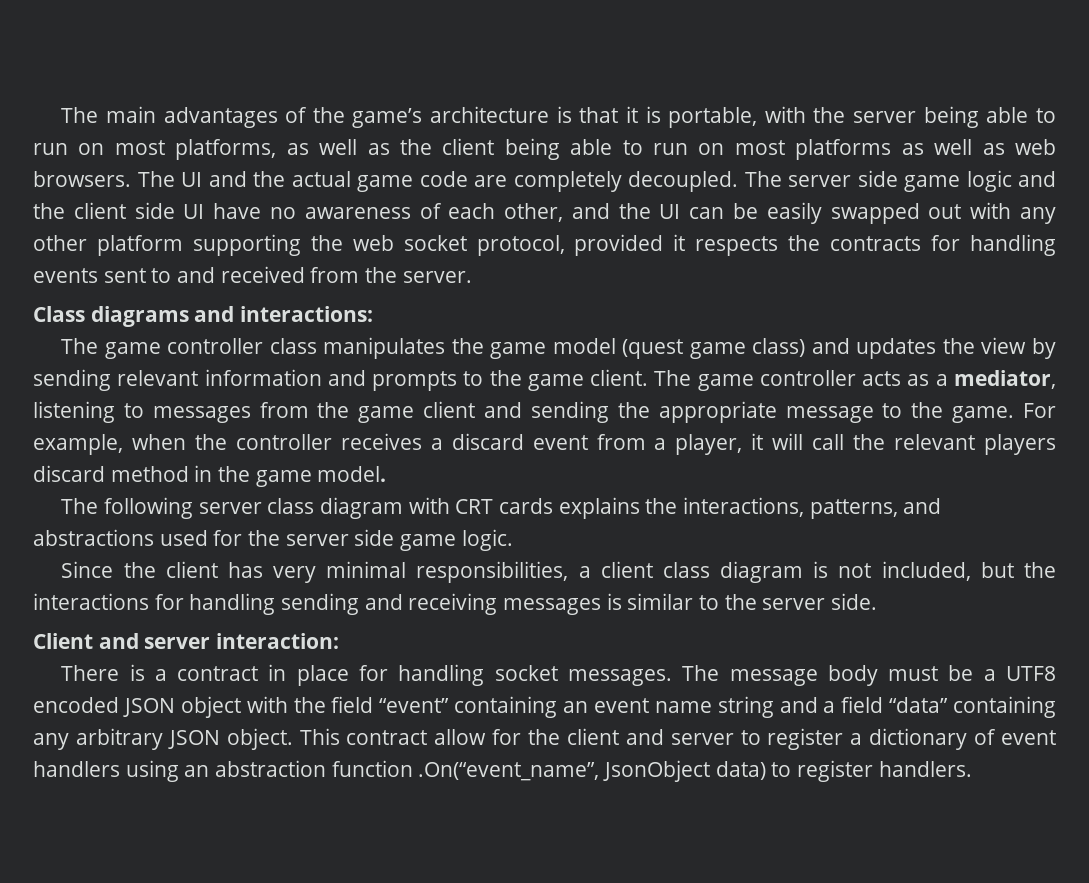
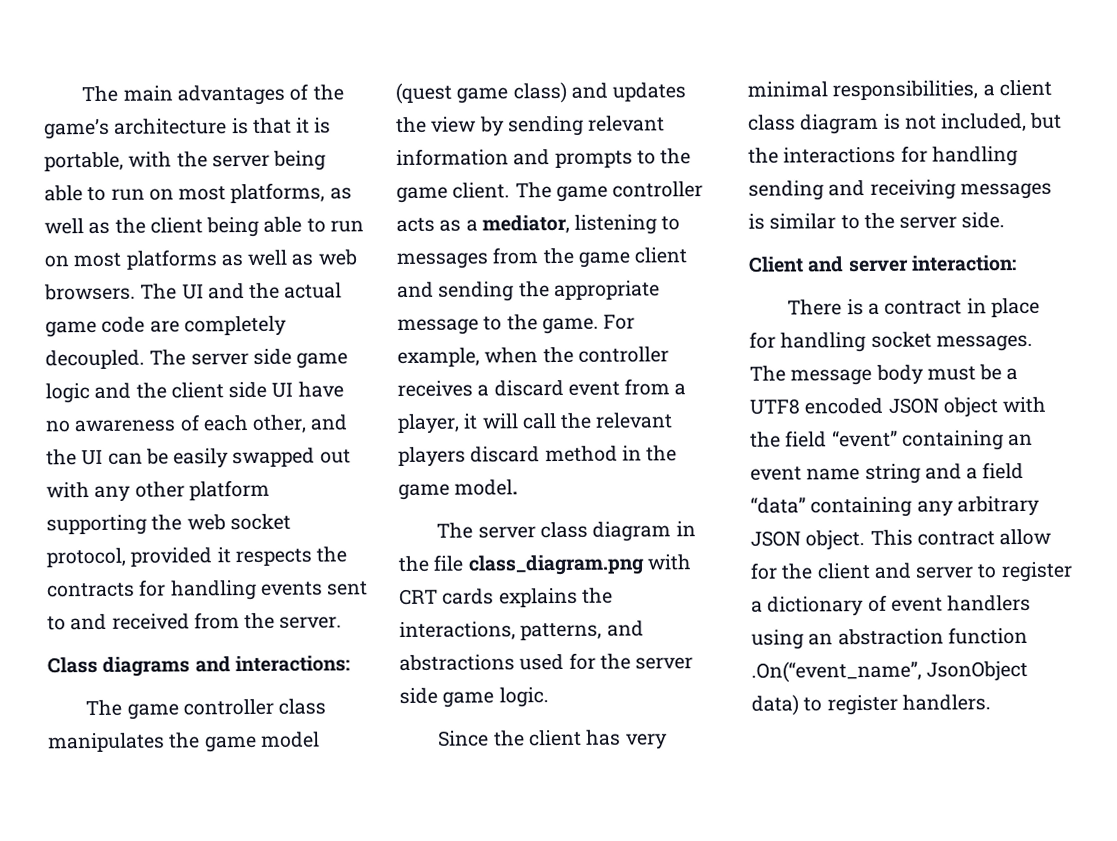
- The following server class diagram with CRT cards explains the interactions, patterns, and abstractions used for the server side game logic.
+ The server class diagram in the file class_diagram.png with CRT cards explains the interactions, patterns, and abstractions used for the server side game logic.

